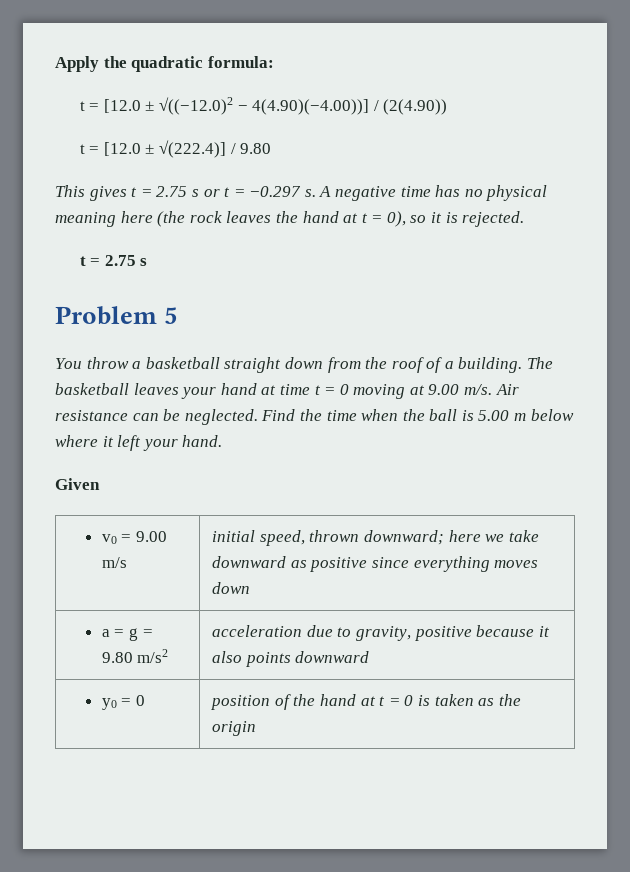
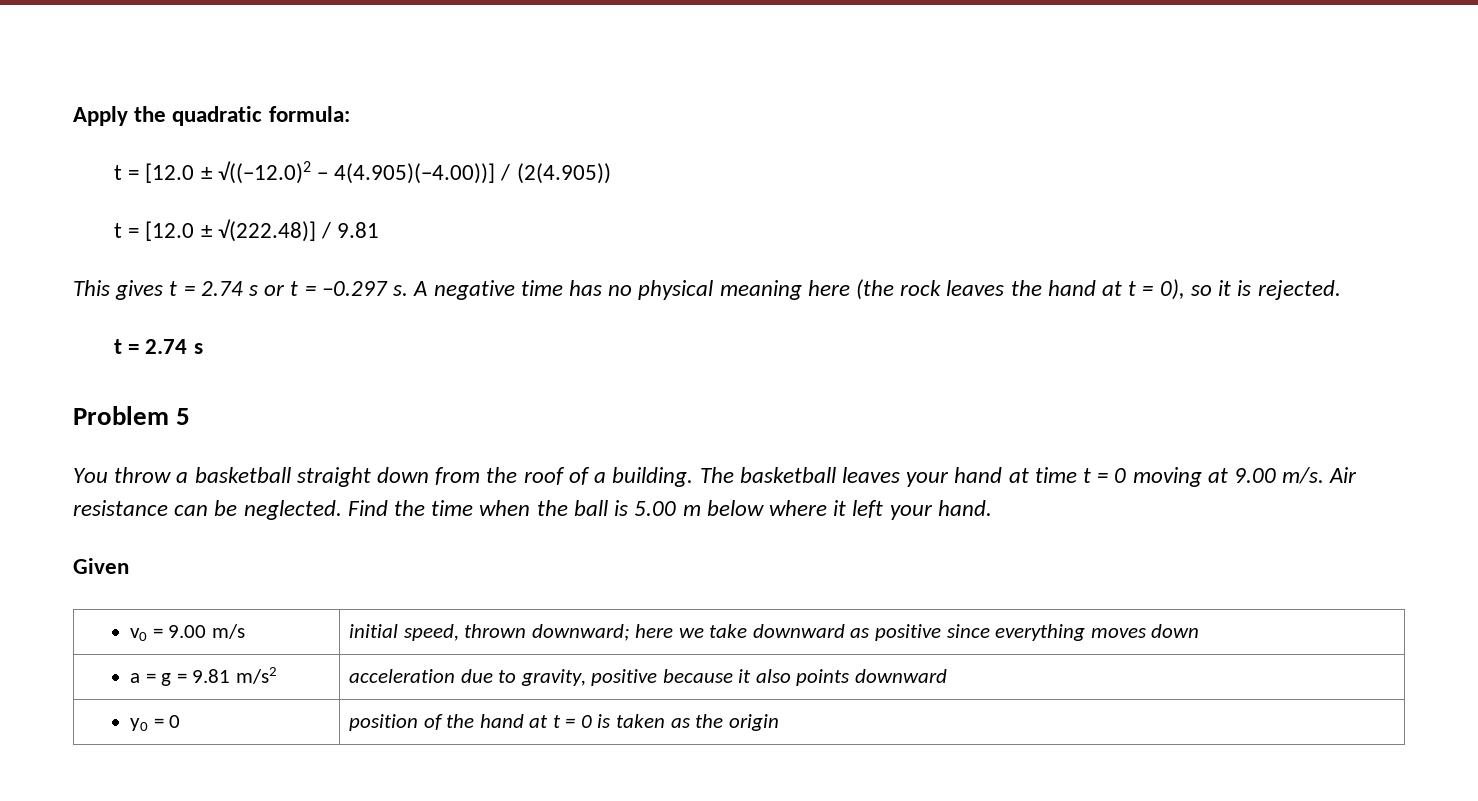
- t = [12.0 ± √((−12.0)2 − 4(4.90)(−4.00))] / (2(4.90))
- t = [12.0 ± √(222.4)] / 9.80
+ t = [12.0 ± √((−12.0)2 − 4(4.905)(−4.00))] / (2(4.905))
+ t = [12.0 ± √(222.48)] / 9.81
- This gives t = 2.75 s or t = −0.297 s.
+ This gives t = 2.74 s or t = −0.297 s.
  A negative time has no physical meaning here (the rock leaves the hand at t = 0), so it is rejected.
- t = 2.75 s
+ t = 2.74 s
- a = g = 9.80 m/s2 | acceleration due to gravity, positive because it also points downward
+ a = g = 9.81 m/s2 | acceleration due to gravity, positive because it also points downward

